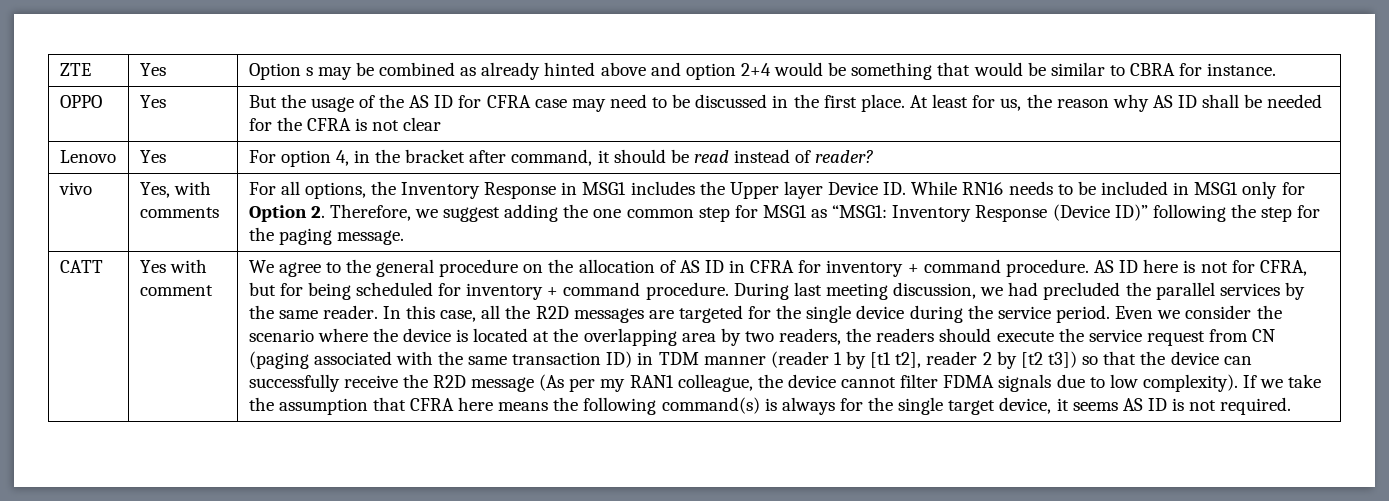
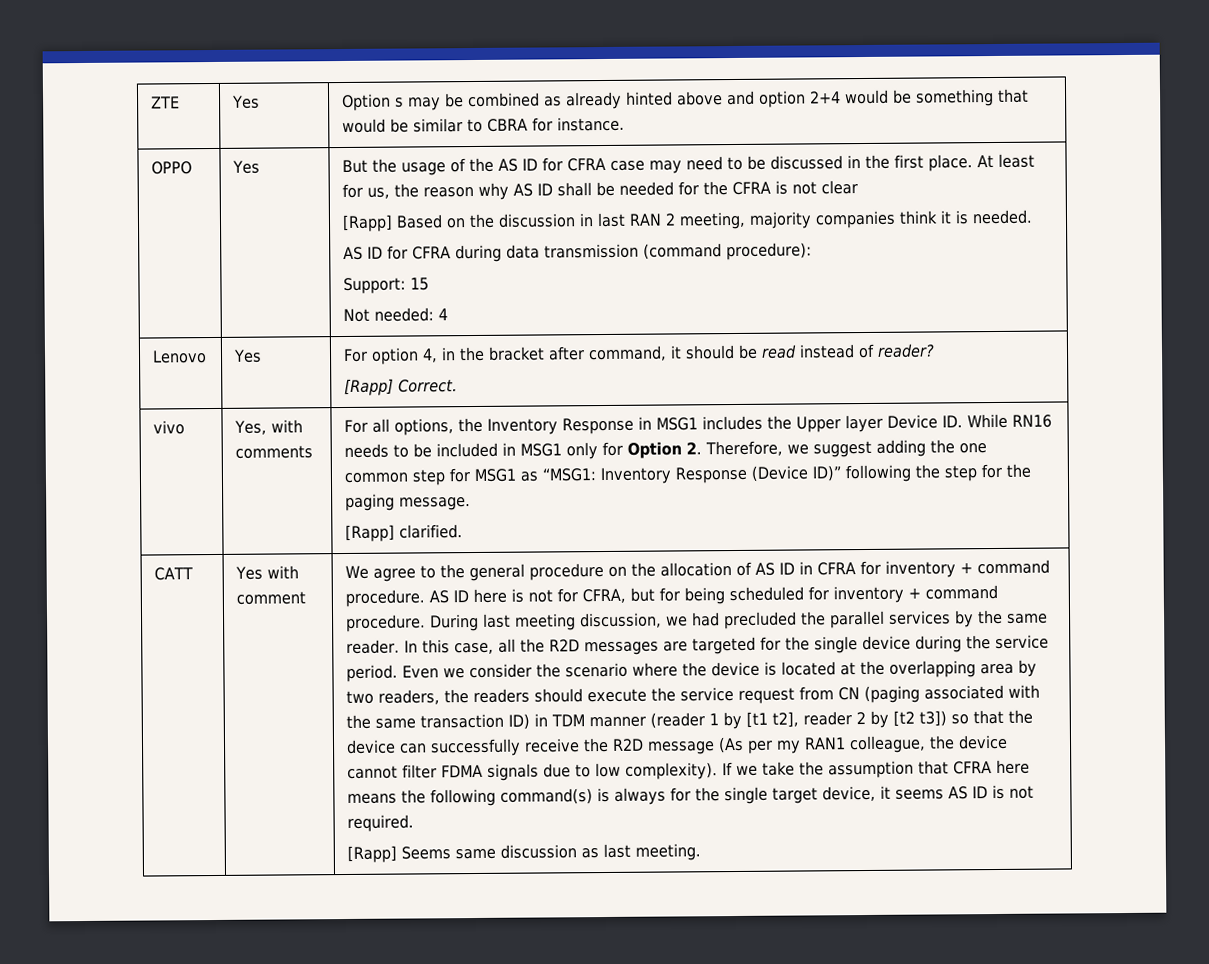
+ [Rapp] Based on the discussion in last RAN 2 meeting, majority companies think it is needed.
+ AS ID for CFRA during data transmission (command procedure):
+ Support: 15
+ Not needed: 4
  Lenovo | Yes | For option 4, in the bracket after command, it should be read instead of reader?
+ [Rapp] Correct.
+ [Rapp] clarified.
+ [Rapp] Seems same discussion as last meeting.

